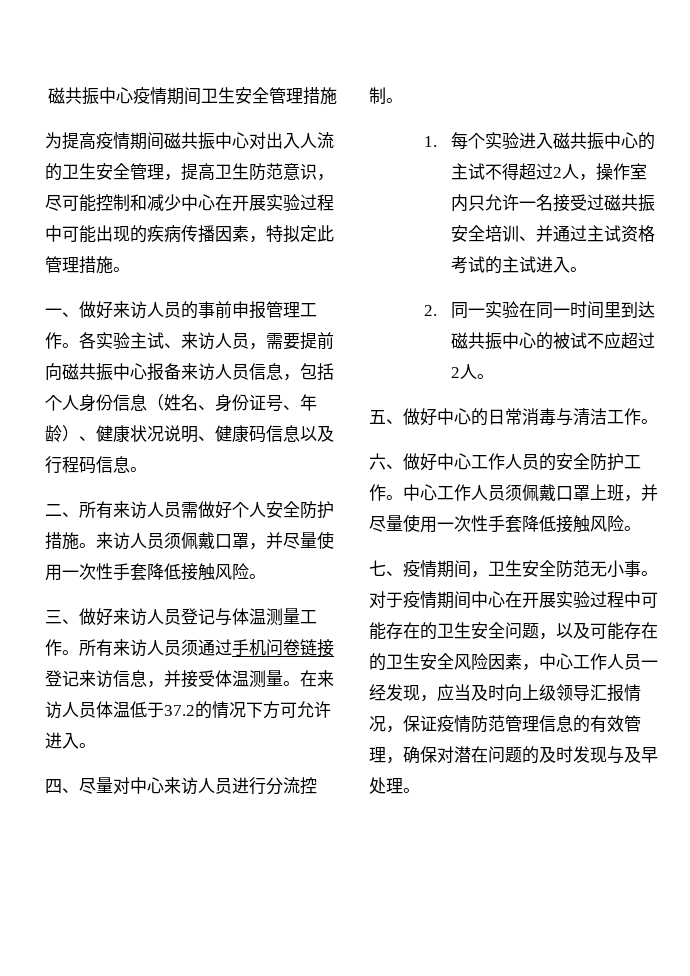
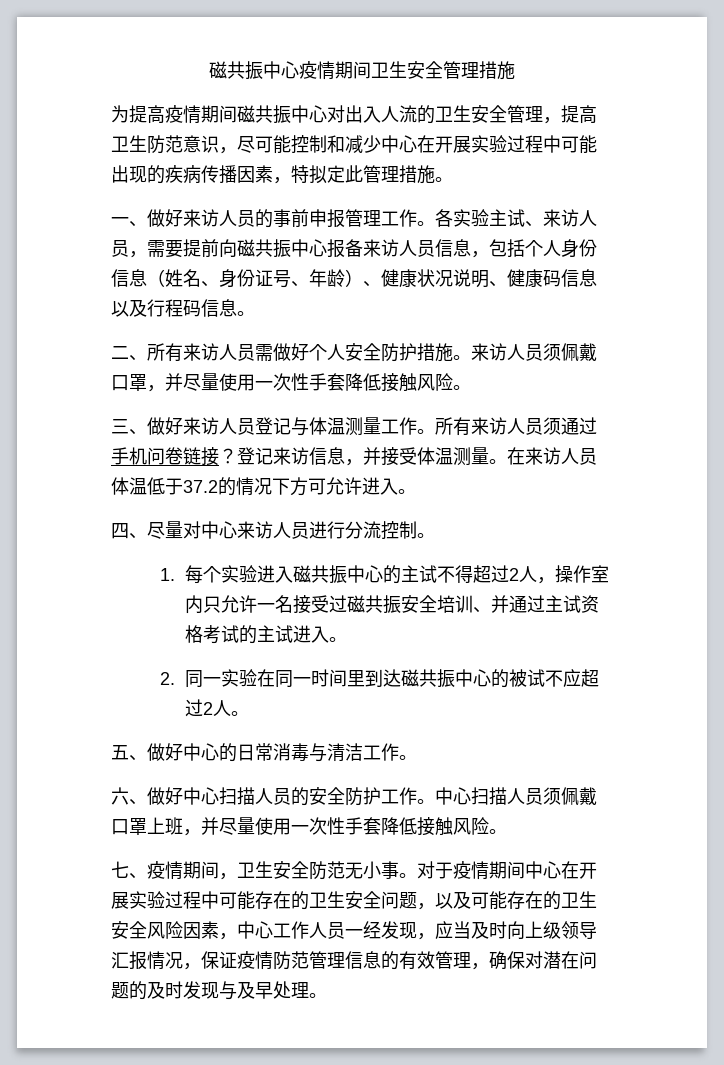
- 所有来访人员须通过手机问卷链接登记来访信息，并接受体温测量。
+ 所有来访人员须通过手机问卷链接？登记来访信息，并接受体温测量。
- 六、做好中心工作人员的安全防护工作。
+ 六、做好中心扫描人员的安全防护工作。
- 中心工作人员须佩戴口罩上班，并尽量使用一次性手套降低接触风险。
+ 中心扫描人员须佩戴口罩上班，并尽量使用一次性手套降低接触风险。

